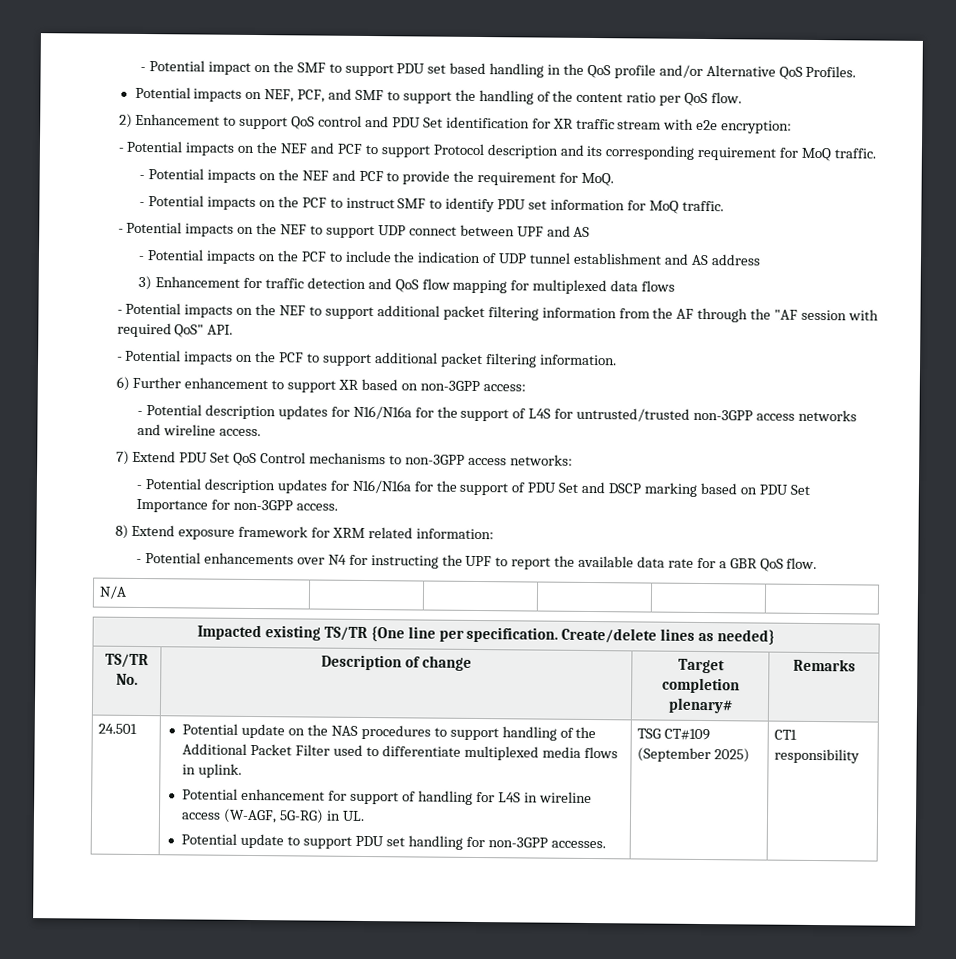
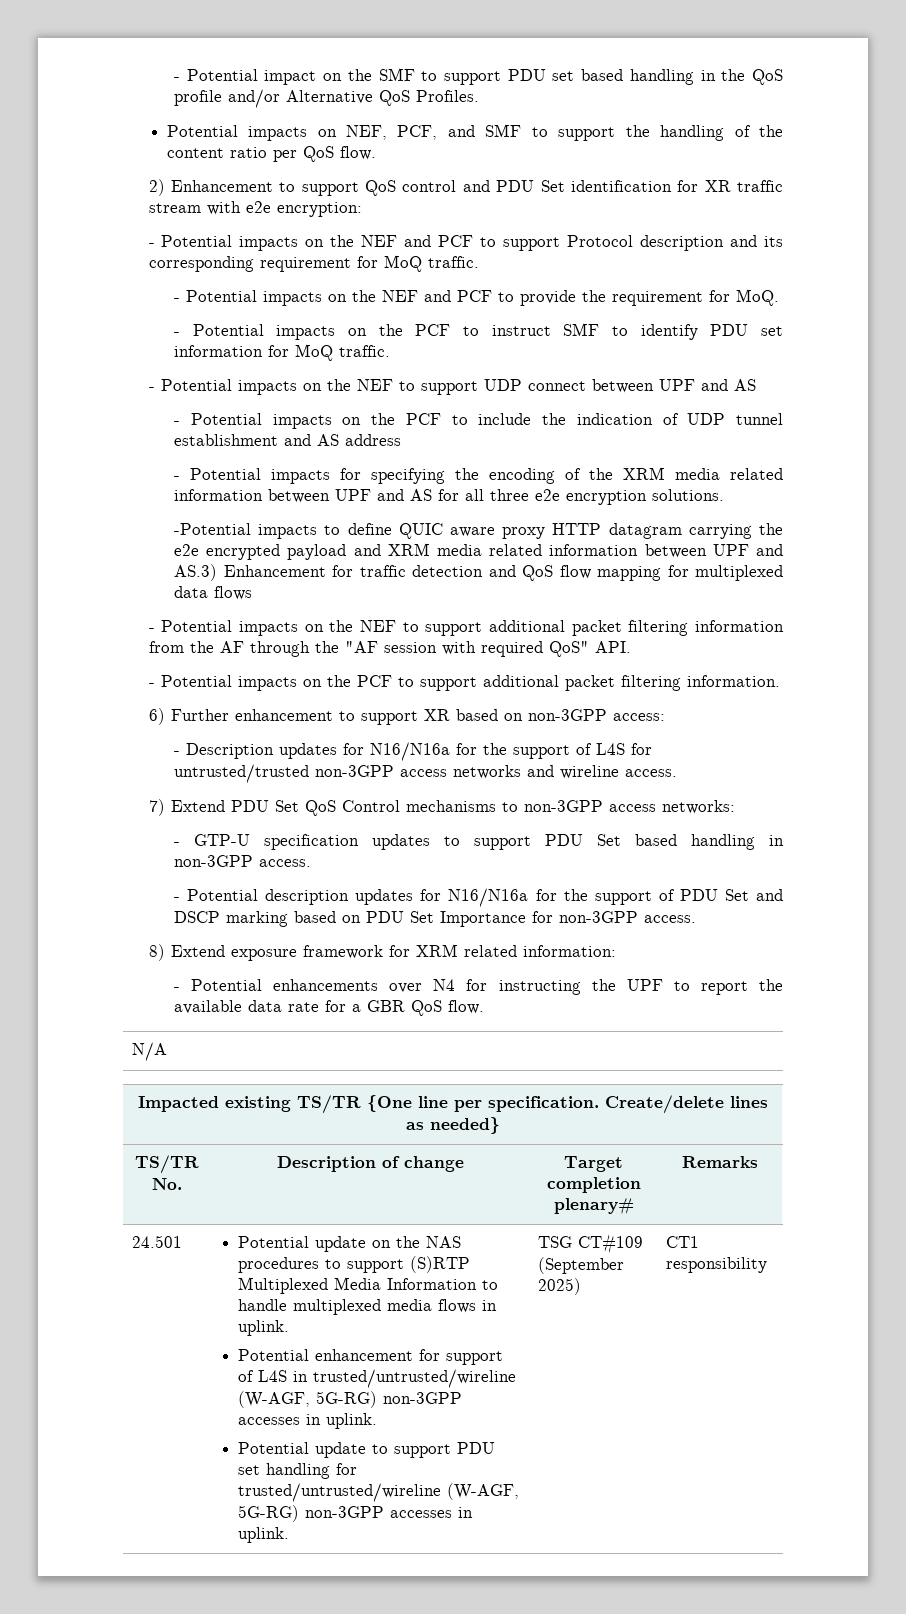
- 3) Enhancement for traffic detection and QoS flow mapping for multiplexed data flows
+ - Potential impacts for specifying the encoding of the XRM media related information between UPF and AS for all three e2e encryption solutions.
+ -Potential impacts to define QUIC aware proxy HTTP datagram carrying the e2e encrypted payload and XRM media related information between UPF and AS.3) Enhancement for traffic detection and QoS flow mapping for multiplexed data flows
- - Potential description updates for N16/N16a for the support of L4S for untrusted/trusted non-3GPP access networks and wireline access.
+ - Description updates for N16/N16a for the support of L4S for untrusted/trusted non-3GPP access networks and wireline access.
+ - GTP-U specification updates to support PDU Set based handling in non-3GPP access.
- Potential update on the NAS procedures to support handling of the Additional Packet Filter used to differentiate multiplexed media flows in uplink.
+ Potential update on the NAS procedures to support (S)RTP Multiplexed Media Information to handle multiplexed media flows in uplink.
- Potential enhancement for support of handling for L4S in wireline access (W-AGF, 5G-RG) in UL.
+ Potential enhancement for support of L4S in trusted/untrusted/wireline (W-AGF, 5G-RG) non-3GPP accesses in uplink.
- Potential update to support PDU set handling for non-3GPP accesses.
+ Potential update to support PDU set handling for trusted/untrusted/wireline (W-AGF, 5G-RG) non-3GPP accesses in uplink.

